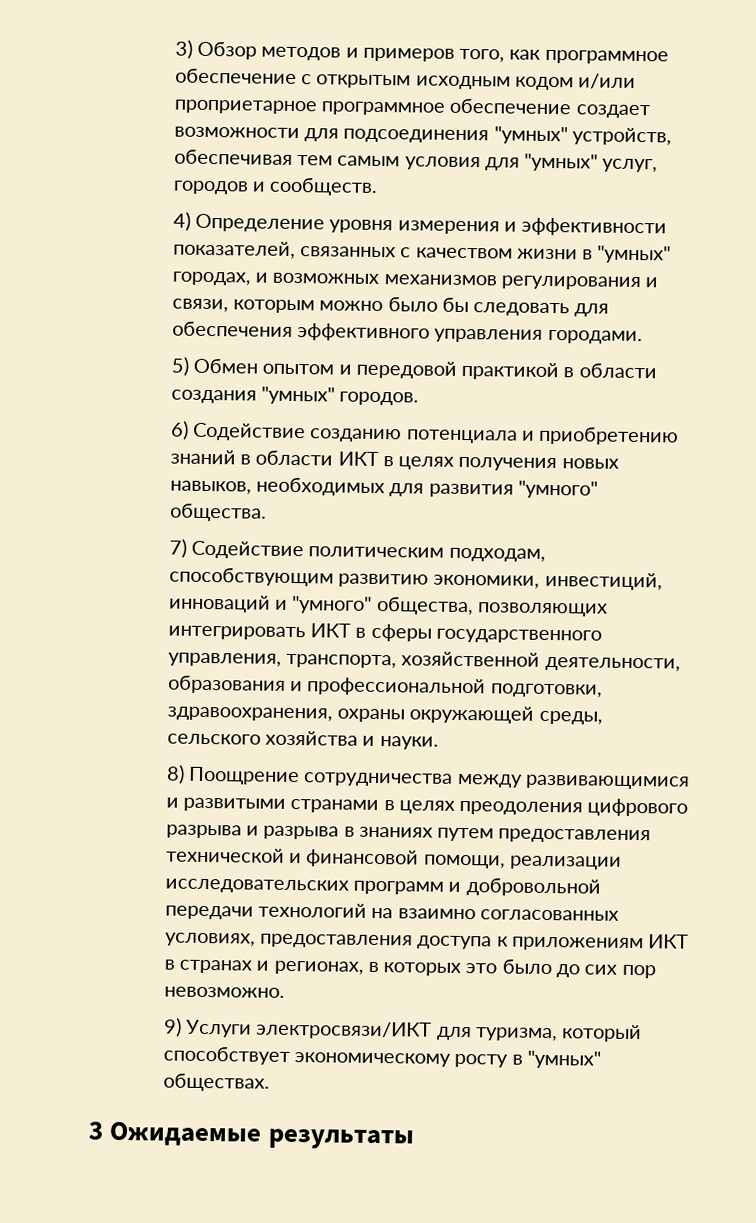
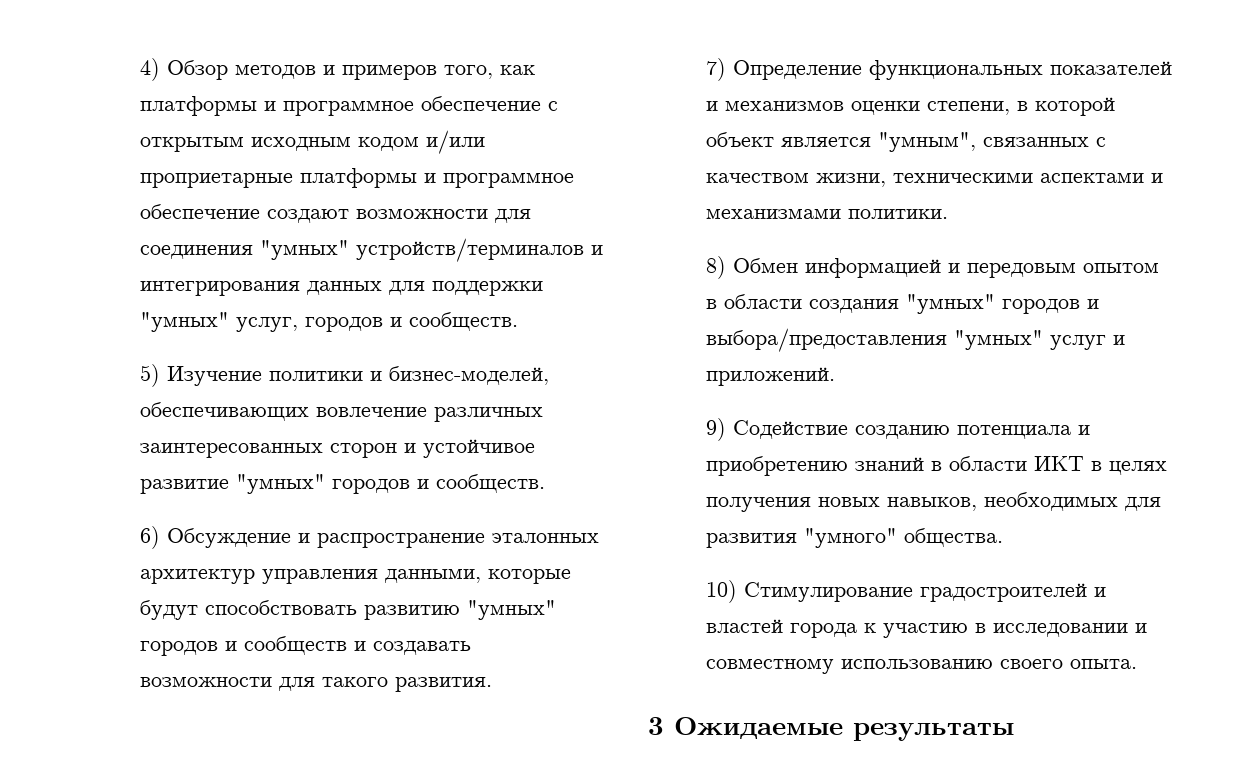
- 3) Обзор методов и примеров того, как программное обеспечение с открытым исходным кодом и/или проприетарное программное обеспечение создает возможности для подсоединения "умных" устройств, обеспечивая тем самым условия для "умных" услуг, городов и сообществ.
+ 4) Обзор методов и примеров того, как платформы и программное обеспечение с открытым исходным кодом и/или проприетарные платформы и программное обеспечение создают возможности для соединения "умных" устройств/терминалов и интегрирования данных для поддержки "умных" услуг, городов и сообществ.
- 4) Определение уровня измерения и эффективности показателей, связанных с качеством жизни в "умных" городах, и возможных механизмов регулирования и связи, которым можно было бы следовать для обеспечения эффективного управления городами.
- 5) Обмен опытом и передовой практикой в области создания "умных" городов.
- 6) Содействие созданию потенциала и приобретению знаний в области ИКТ в целях получения новых навыков, необходимых для развития "умного" общества.
+ 5) Изучение политики и бизнес-моделей, обеспечивающих вовлечение различных заинтересованных сторон и устойчивое развитие "умных" городов и сообществ.
+ 6) Обсуждение и распространение эталонных архитектур управления данными, которые будут способствовать развитию "умных" городов и сообществ и создавать возможности для такого развития.
+ 7) Определение функциональных показателей и механизмов оценки степени, в которой объект является "умным", связанных с качеством жизни, техническими аспектами и механизмами политики.
+ 8) Обмен информацией и передовым опытом в области создания "умных" городов и выбора/предоставления "умных" услуг и приложений.
+ 9) Содействие созданию потенциала и приобретению знаний в области ИКТ в целях получения новых навыков, необходимых для развития "умного" общества.
- 7) Содействие политическим подходам, способствующим развитию экономики, инвестиций, инноваций и "умного" общества, позволяющих интегрировать ИКТ в сферы государственного управления, транспорта, хозяйственной деятельности, образования и профессиональной подготовки, здравоохранения, охраны окружающей среды, сельского хозяйства и науки.
- 8) Поощрение сотрудничества между развивающимися и развитыми странами в целях преодоления цифрового разрыва и разрыва в знаниях путем предоставления технической и финансовой помощи, реализации исследовательских программ и добровольной передачи технологий на взаимно согласованных условиях, предоставления доступа к приложениям ИКТ в странах и регионах, в которых это было до сих пор невозможно.
- 9) Услуги электросвязи/ИКТ для туризма, который способствует экономическому росту в "умных" обществах.
+ 10) Стимулирование градостроителей и властей города к участию в исследовании и совместному использованию своего опыта.

